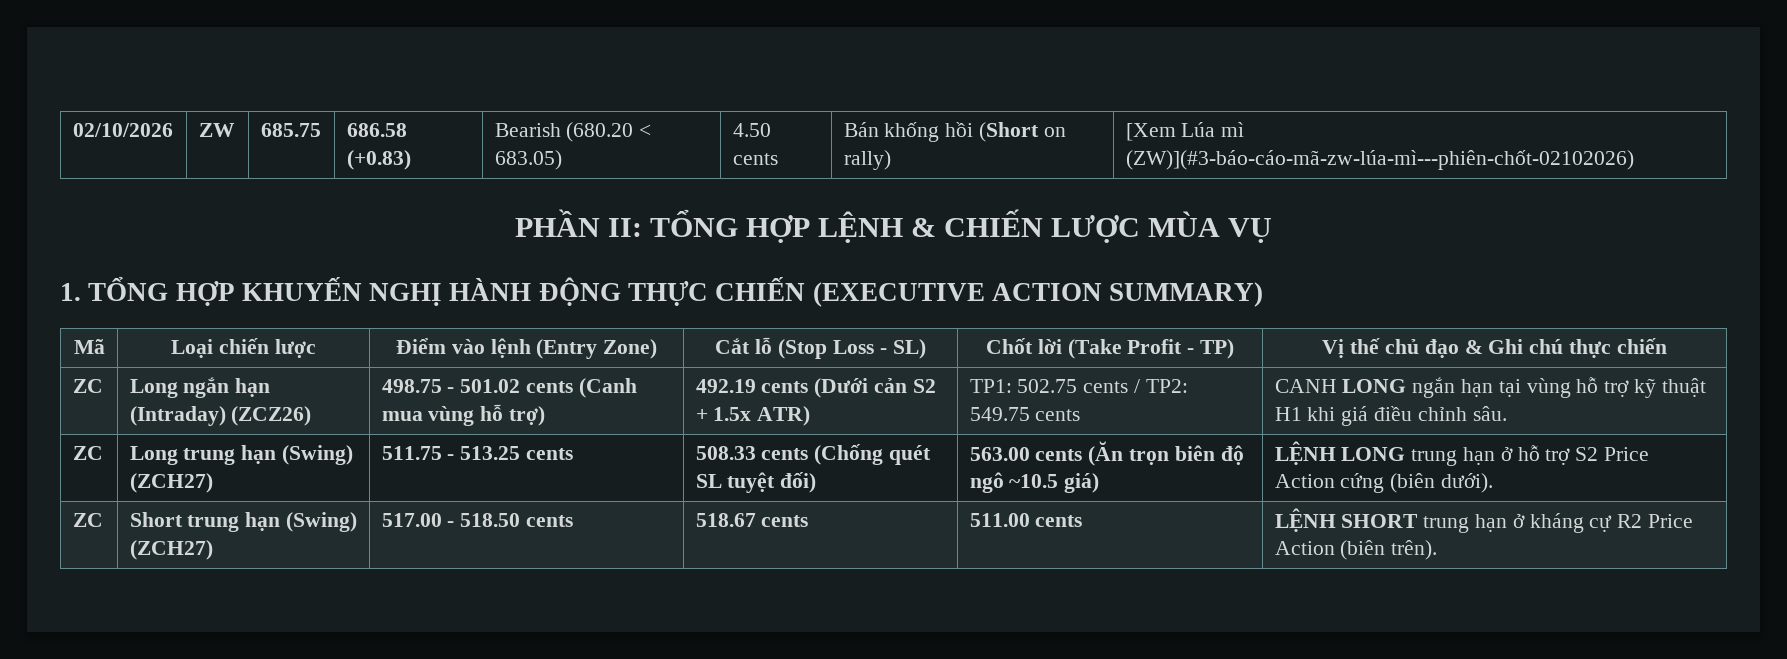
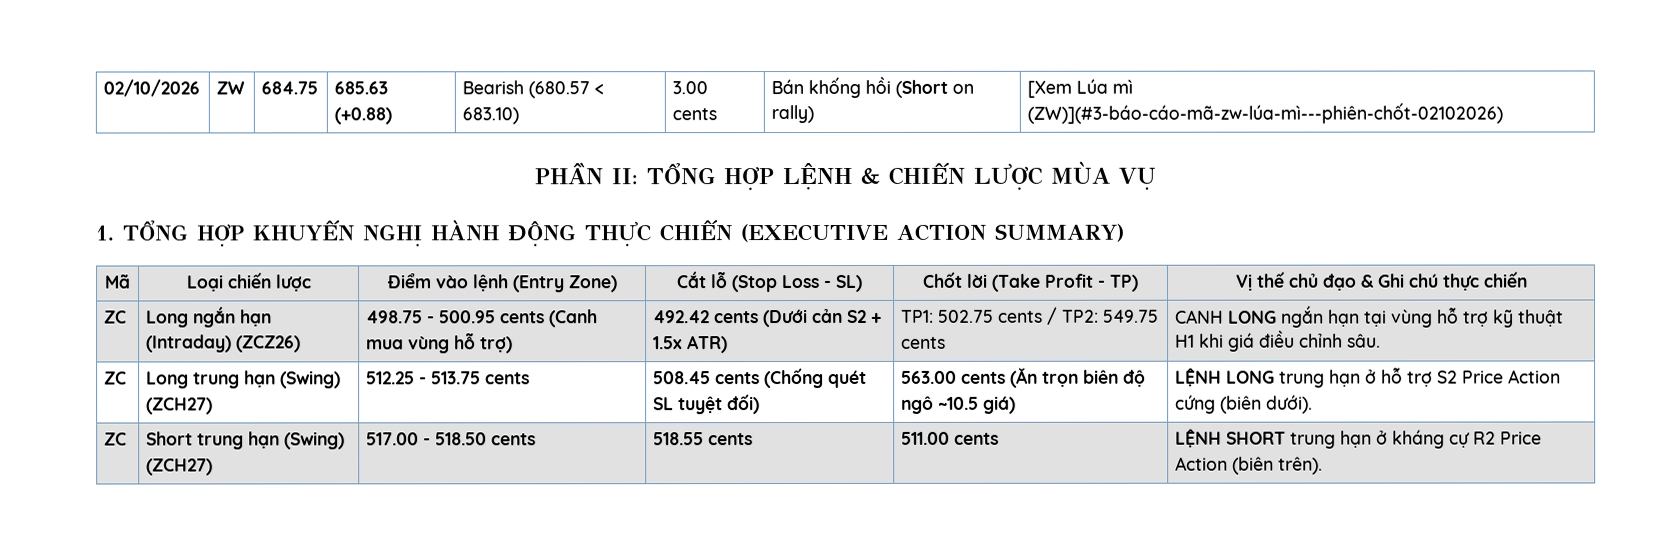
- 02/10/2026 | ZW | 685.75 | 686.58 (+0.83) | Bearish (680.20 < 683.05) | 4.50 cents | Bán khống hồi (Short on rally) | [Xem Lúa mì (ZW)](#3-báo-cáo-mã-zw-lúa-mì---phiên-chốt-02102026)
+ 02/10/2026 | ZW | 684.75 | 685.63 (+0.88) | Bearish (680.57 < 683.10) | 3.00 cents | Bán khống hồi (Short on rally) | [Xem Lúa mì (ZW)](#3-báo-cáo-mã-zw-lúa-mì---phiên-chốt-02102026)
- 498.75 - 501.02 cents (Canh mua vùng hỗ trợ)
+ 498.75 - 500.95 cents (Canh mua vùng hỗ trợ)
- 492.19 cents (Dưới cản S2 + 1.5x ATR)
+ 492.42 cents (Dưới cản S2 + 1.5x ATR)
- ZC | Long trung hạn (Swing) (ZCH27) | 511.75 - 513.25 cents | 508.33 cents (Chống quét SL tuyệt đối) | 563.00 cents (Ăn trọn biên độ ngô ~10.5 giá) | LỆNH LONG trung hạn ở hỗ trợ S2 Price Action cứng (biên dưới).
+ ZC | Long trung hạn (Swing) (ZCH27) | 512.25 - 513.75 cents | 508.45 cents (Chống quét SL tuyệt đối) | 563.00 cents (Ăn trọn biên độ ngô ~10.5 giá) | LỆNH LONG trung hạn ở hỗ trợ S2 Price Action cứng (biên dưới).
- ZC | Short trung hạn (Swing) (ZCH27) | 517.00 - 518.50 cents | 518.67 cents | 511.00 cents | LỆNH SHORT trung hạn ở kháng cự R2 Price Action (biên trên).
+ ZC | Short trung hạn (Swing) (ZCH27) | 517.00 - 518.50 cents | 518.55 cents | 511.00 cents | LỆNH SHORT trung hạn ở kháng cự R2 Price Action (biên trên).

